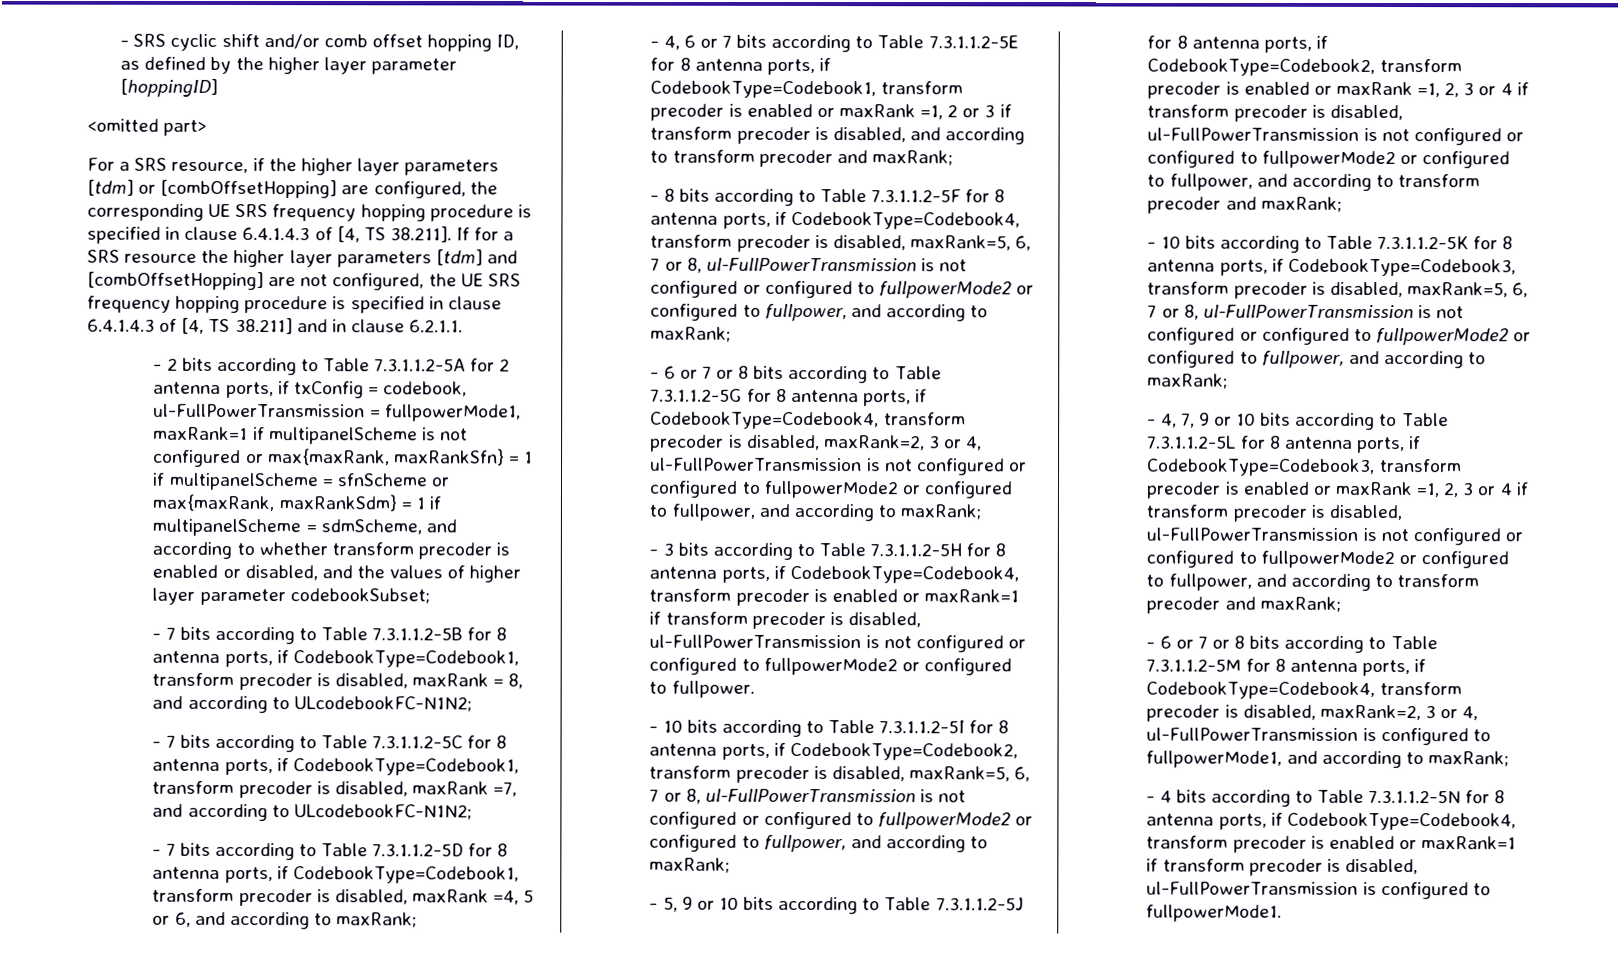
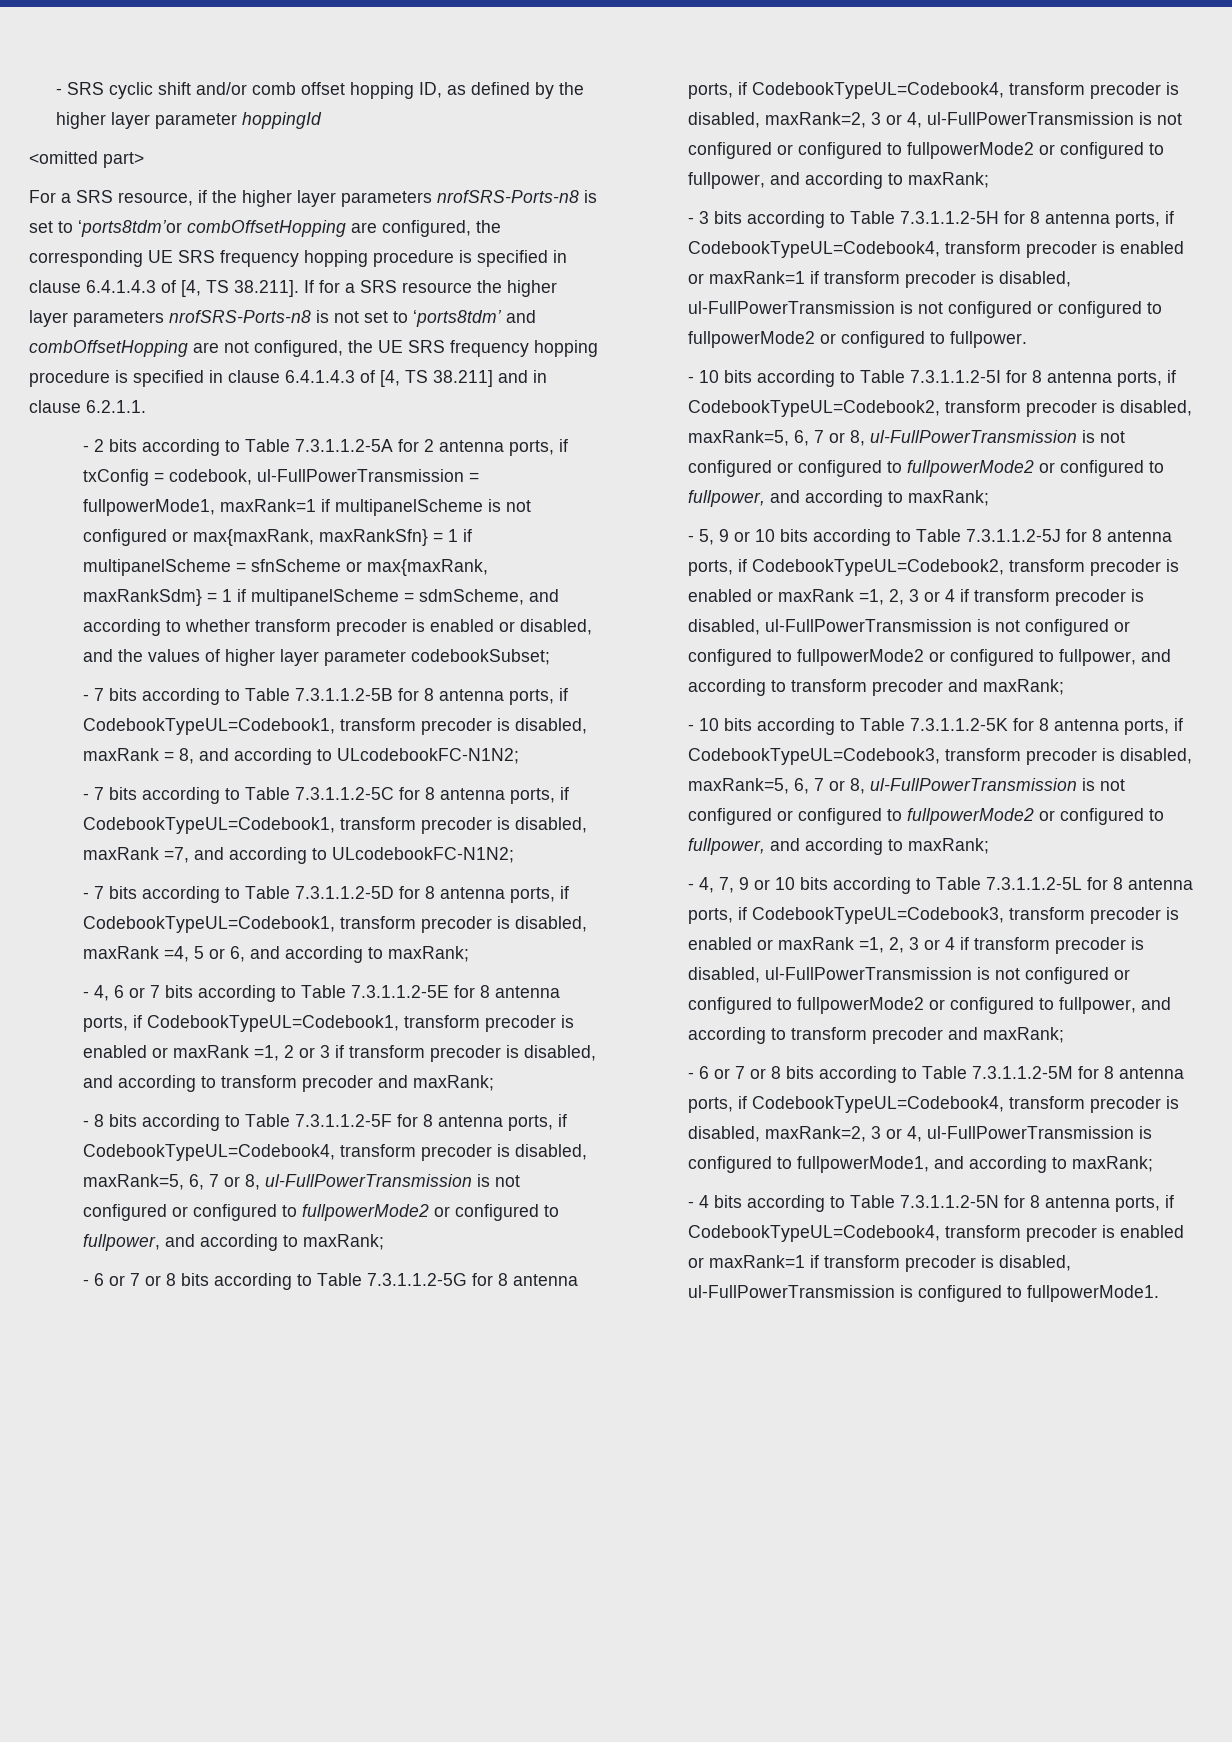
- - SRS cyclic shift and/or comb offset hopping ID, as defined by the higher layer parameter [hoppingID]
+ - SRS cyclic shift and/or comb offset hopping ID, as defined by the higher layer parameter hoppingId
- For a SRS resource, if the higher layer parameters [tdm] or [combOffsetHopping] are configured, the corresponding UE SRS frequency hopping procedure is specified in clause 6.4.1.4.3 of [4, TS 38.211]. If for a SRS resource the higher layer parameters [tdm] and [combOffsetHopping] are not configured, the UE SRS frequency hopping procedure is specified in clause 6.4.1.4.3 of [4, TS 38.211] and in clause 6.2.1.1.
+ For a SRS resource, if the higher layer parameters nrofSRS-Ports-n8 is set to ‘ports8tdm’or combOffsetHopping are configured, the corresponding UE SRS frequency hopping procedure is specified in clause 6.4.1.4.3 of [4, TS 38.211]. If for a SRS resource the higher layer parameters nrofSRS-Ports-n8 is not set to ‘ports8tdm’ and combOffsetHopping are not configured, the UE SRS frequency hopping procedure is specified in clause 6.4.1.4.3 of [4, TS 38.211] and in clause 6.2.1.1.
- - 7 bits according to Table 7.3.1.1.2-5B for 8 antenna ports, if CodebookType=Codebook1, transform precoder is disabled, maxRank = 8, and according to ULcodebookFC-N1N2;
+ - 7 bits according to Table 7.3.1.1.2-5B for 8 antenna ports, if CodebookTypeUL=Codebook1, transform precoder is disabled, maxRank = 8, and according to ULcodebookFC-N1N2;
- - 7 bits according to Table 7.3.1.1.2-5C for 8 antenna ports, if CodebookType=Codebook1, transform precoder is disabled, maxRank =7, and according to ULcodebookFC-N1N2;
+ - 7 bits according to Table 7.3.1.1.2-5C for 8 antenna ports, if CodebookTypeUL=Codebook1, transform precoder is disabled, maxRank =7, and according to ULcodebookFC-N1N2;
- - 7 bits according to Table 7.3.1.1.2-5D for 8 antenna ports, if CodebookType=Codebook1, transform precoder is disabled, maxRank =4, 5 or 6, and according to maxRank;
+ - 7 bits according to Table 7.3.1.1.2-5D for 8 antenna ports, if CodebookTypeUL=Codebook1, transform precoder is disabled, maxRank =4, 5 or 6, and according to maxRank;
- - 4, 6 or 7 bits according to Table 7.3.1.1.2-5E for 8 antenna ports, if CodebookType=Codebook1, transform precoder is enabled or maxRank =1, 2 or 3 if transform precoder is disabled, and according to transform precoder and maxRank;
+ - 4, 6 or 7 bits according to Table 7.3.1.1.2-5E for 8 antenna ports, if CodebookTypeUL=Codebook1, transform precoder is enabled or maxRank =1, 2 or 3 if transform precoder is disabled, and according to transform precoder and maxRank;
- - 8 bits according to Table 7.3.1.1.2-5F for 8 antenna ports, if CodebookType=Codebook4, transform precoder is disabled, maxRank=5, 6, 7 or 8, ul-FullPowerTransmission is not configured or configured to fullpowerMode2 or configured to fullpower, and according to maxRank;
+ - 8 bits according to Table 7.3.1.1.2-5F for 8 antenna ports, if CodebookTypeUL=Codebook4, transform precoder is disabled, maxRank=5, 6, 7 or 8, ul-FullPowerTransmission is not configured or configured to fullpowerMode2 or configured to fullpower, and according to maxRank;
- - 6 or 7 or 8 bits according to Table 7.3.1.1.2-5G for 8 antenna ports, if CodebookType=Codebook4, transform precoder is disabled, maxRank=2, 3 or 4, ul-FullPowerTransmission is not configured or configured to fullpowerMode2 or configured to fullpower, and according to maxRank;
+ - 6 or 7 or 8 bits according to Table 7.3.1.1.2-5G for 8 antenna ports, if CodebookTypeUL=Codebook4, transform precoder is disabled, maxRank=2, 3 or 4, ul-FullPowerTransmission is not configured or configured to fullpowerMode2 or configured to fullpower, and according to maxRank;
- - 3 bits according to Table 7.3.1.1.2-5H for 8 antenna ports, if CodebookType=Codebook4, transform precoder is enabled or maxRank=1 if transform precoder is disabled, ul-FullPowerTransmission is not configured or configured to fullpowerMode2 or configured to fullpower.
+ - 3 bits according to Table 7.3.1.1.2-5H for 8 antenna ports, if CodebookTypeUL=Codebook4, transform precoder is enabled or maxRank=1 if transform precoder is disabled, ul-FullPowerTransmission is not configured or configured to fullpowerMode2 or configured to fullpower.
- - 10 bits according to Table 7.3.1.1.2-5I for 8 antenna ports, if CodebookType=Codebook2, transform precoder is disabled, maxRank=5, 6, 7 or 8, ul-FullPowerTransmission is not configured or configured to fullpowerMode2 or configured to fullpower, and according to maxRank;
+ - 10 bits according to Table 7.3.1.1.2-5I for 8 antenna ports, if CodebookTypeUL=Codebook2, transform precoder is disabled, maxRank=5, 6, 7 or 8, ul-FullPowerTransmission is not configured or configured to fullpowerMode2 or configured to fullpower, and according to maxRank;
- - 5, 9 or 10 bits according to Table 7.3.1.1.2-5J for 8 antenna ports, if CodebookType=Codebook2, transform precoder is enabled or maxRank =1, 2, 3 or 4 if transform precoder is disabled, ul-FullPowerTransmission is not configured or configured to fullpowerMode2 or configured to fullpower, and according to transform precoder and maxRank;
+ - 5, 9 or 10 bits according to Table 7.3.1.1.2-5J for 8 antenna ports, if CodebookTypeUL=Codebook2, transform precoder is enabled or maxRank =1, 2, 3 or 4 if transform precoder is disabled, ul-FullPowerTransmission is not configured or configured to fullpowerMode2 or configured to fullpower, and according to transform precoder and maxRank;
- - 10 bits according to Table 7.3.1.1.2-5K for 8 antenna ports, if CodebookType=Codebook3, transform precoder is disabled, maxRank=5, 6, 7 or 8, ul-FullPowerTransmission is not configured or configured to fullpowerMode2 or configured to fullpower, and according to maxRank;
+ - 10 bits according to Table 7.3.1.1.2-5K for 8 antenna ports, if CodebookTypeUL=Codebook3, transform precoder is disabled, maxRank=5, 6, 7 or 8, ul-FullPowerTransmission is not configured or configured to fullpowerMode2 or configured to fullpower, and according to maxRank;
- - 4, 7, 9 or 10 bits according to Table 7.3.1.1.2-5L for 8 antenna ports, if CodebookType=Codebook3, transform precoder is enabled or maxRank =1, 2, 3 or 4 if transform precoder is disabled, ul-FullPowerTransmission is not configured or configured to fullpowerMode2 or configured to fullpower, and according to transform precoder and maxRank;
+ - 4, 7, 9 or 10 bits according to Table 7.3.1.1.2-5L for 8 antenna ports, if CodebookTypeUL=Codebook3, transform precoder is enabled or maxRank =1, 2, 3 or 4 if transform precoder is disabled, ul-FullPowerTransmission is not configured or configured to fullpowerMode2 or configured to fullpower, and according to transform precoder and maxRank;
- - 6 or 7 or 8 bits according to Table 7.3.1.1.2-5M for 8 antenna ports, if CodebookType=Codebook4, transform precoder is disabled, maxRank=2, 3 or 4, ul-FullPowerTransmission is configured to fullpowerMode1, and according to maxRank;
+ - 6 or 7 or 8 bits according to Table 7.3.1.1.2-5M for 8 antenna ports, if CodebookTypeUL=Codebook4, transform precoder is disabled, maxRank=2, 3 or 4, ul-FullPowerTransmission is configured to fullpowerMode1, and according to maxRank;
- - 4 bits according to Table 7.3.1.1.2-5N for 8 antenna ports, if CodebookType=Codebook4, transform precoder is enabled or maxRank=1 if transform precoder is disabled, ul-FullPowerTransmission is configured to fullpowerMode1.
+ - 4 bits according to Table 7.3.1.1.2-5N for 8 antenna ports, if CodebookTypeUL=Codebook4, transform precoder is enabled or maxRank=1 if transform precoder is disabled, ul-FullPowerTransmission is configured to fullpowerMode1.

